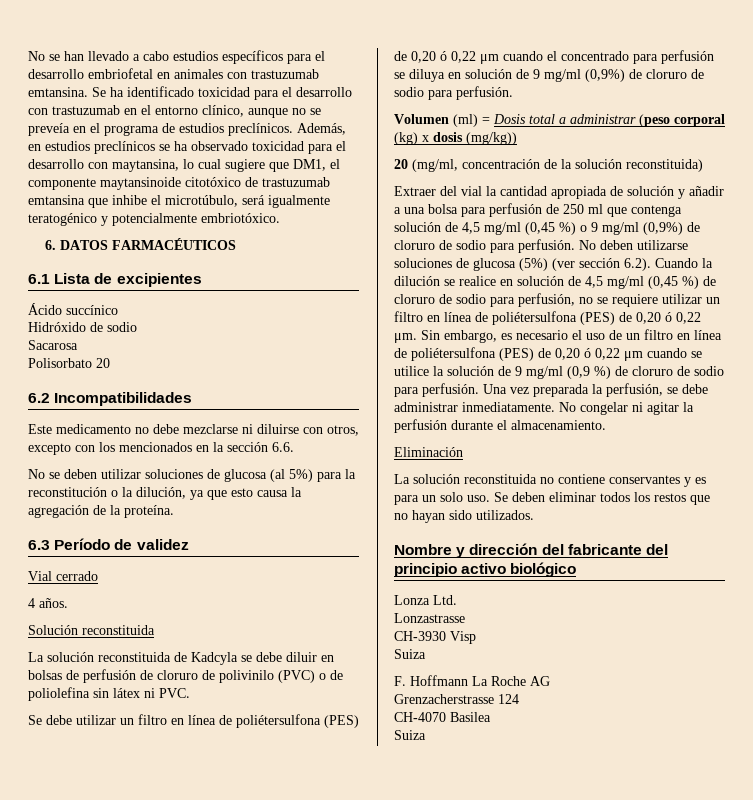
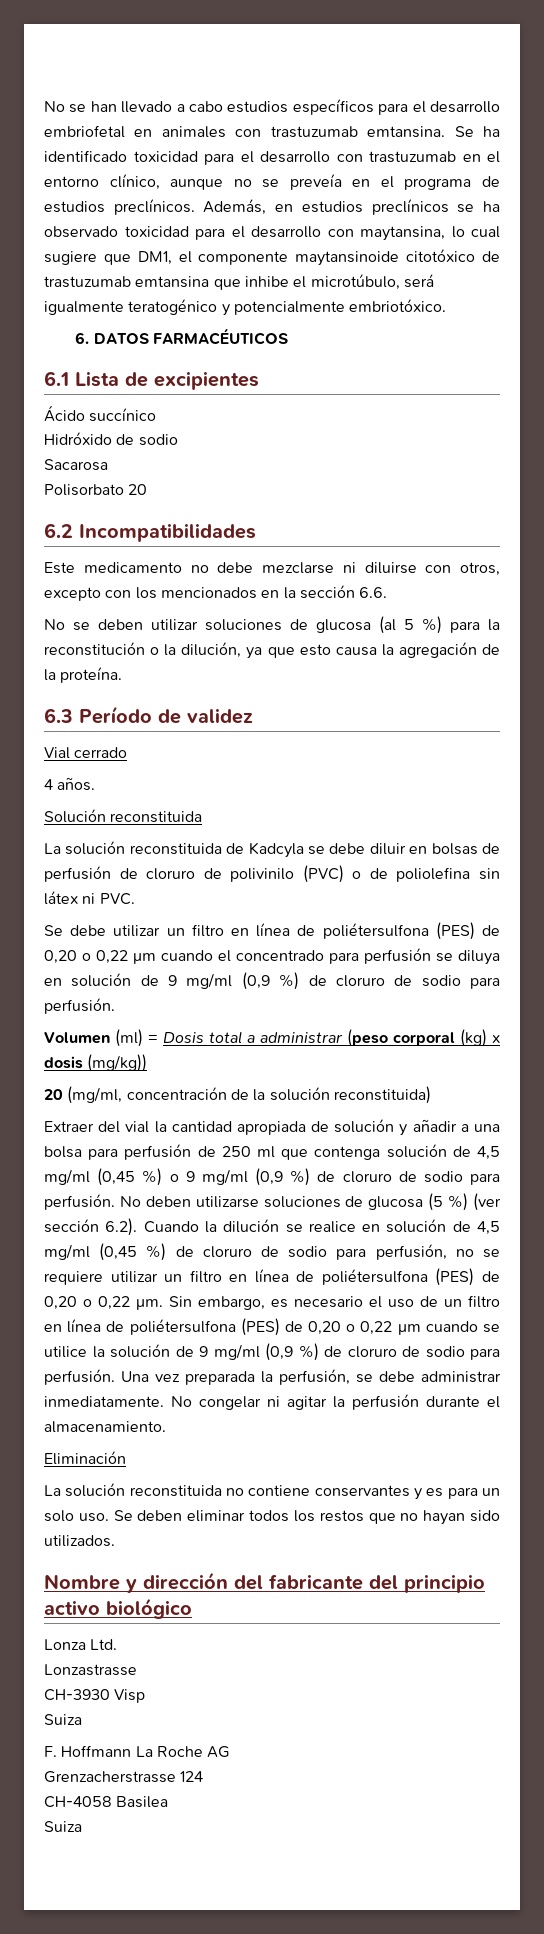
- No se deben utilizar soluciones de glucosa (al 5%) para la reconstitución o la dilución, ya que esto causa la agregación de la proteína.
+ No se deben utilizar soluciones de glucosa (al 5 %) para la reconstitución o la dilución, ya que esto causa la agregación de la proteína.
- Se debe utilizar un filtro en línea de poliétersulfona (PES) de 0,20 ó 0,22 μm cuando el concentrado para perfusión se diluya en solución de 9 mg/ml (0,9%) de cloruro de sodio para perfusión.
+ Se debe utilizar un filtro en línea de poliétersulfona (PES) de 0,20 o 0,22 μm cuando el concentrado para perfusión se diluya en solución de 9 mg/ml (0,9 %) de cloruro de sodio para perfusión.
- Extraer del vial la cantidad apropiada de solución y añadir a una bolsa para perfusión de 250 ml que contenga solución de 4,5 mg/ml (0,45 %) o 9 mg/ml (0,9%) de cloruro de sodio para perfusión.
+ Extraer del vial la cantidad apropiada de solución y añadir a una bolsa para perfusión de 250 ml que contenga solución de 4,5 mg/ml (0,45 %) o 9 mg/ml (0,9 %) de cloruro de sodio para perfusión.
- No deben utilizarse soluciones de glucosa (5%) (ver sección 6.2). Cuando la dilución se realice en solución de 4,5 mg/ml (0,45 %) de cloruro de sodio para perfusión, no se requiere utilizar un filtro en línea de poliétersulfona (PES) de 0,20 ó 0,22 μm.
+ No deben utilizarse soluciones de glucosa (5 %) (ver sección 6.2). Cuando la dilución se realice en solución de 4,5 mg/ml (0,45 %) de cloruro de sodio para perfusión, no se requiere utilizar un filtro en línea de poliétersulfona (PES) de 0,20 o 0,22 μm.
- Sin embargo, es necesario el uso de un filtro en línea de poliétersulfona (PES) de 0,20 ó 0,22 μm cuando se utilice la solución de 9 mg/ml (0,9 %) de cloruro de sodio para perfusión.
+ Sin embargo, es necesario el uso de un filtro en línea de poliétersulfona (PES) de 0,20 o 0,22 μm cuando se utilice la solución de 9 mg/ml (0,9 %) de cloruro de sodio para perfusión.
- CH-4070 Basilea
+ CH-4058 Basilea

